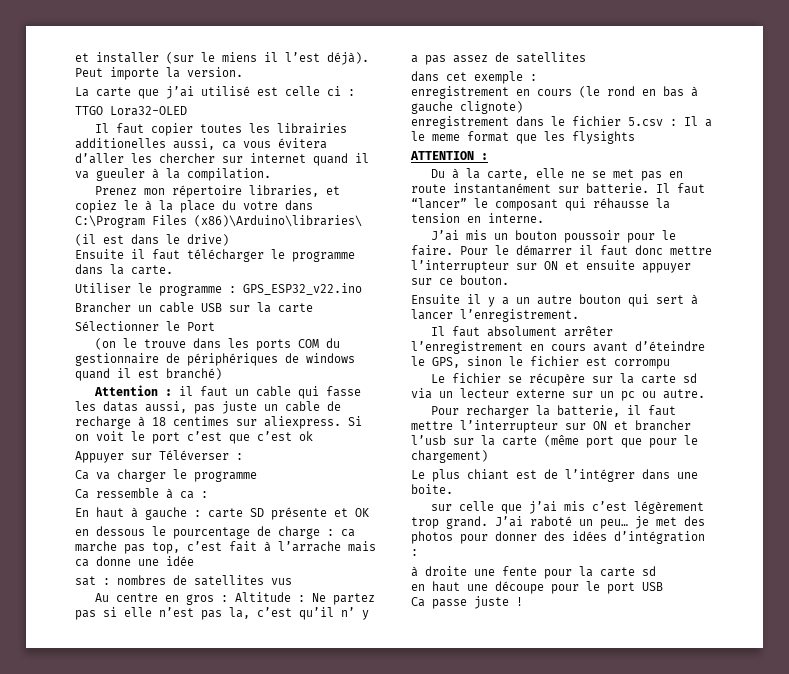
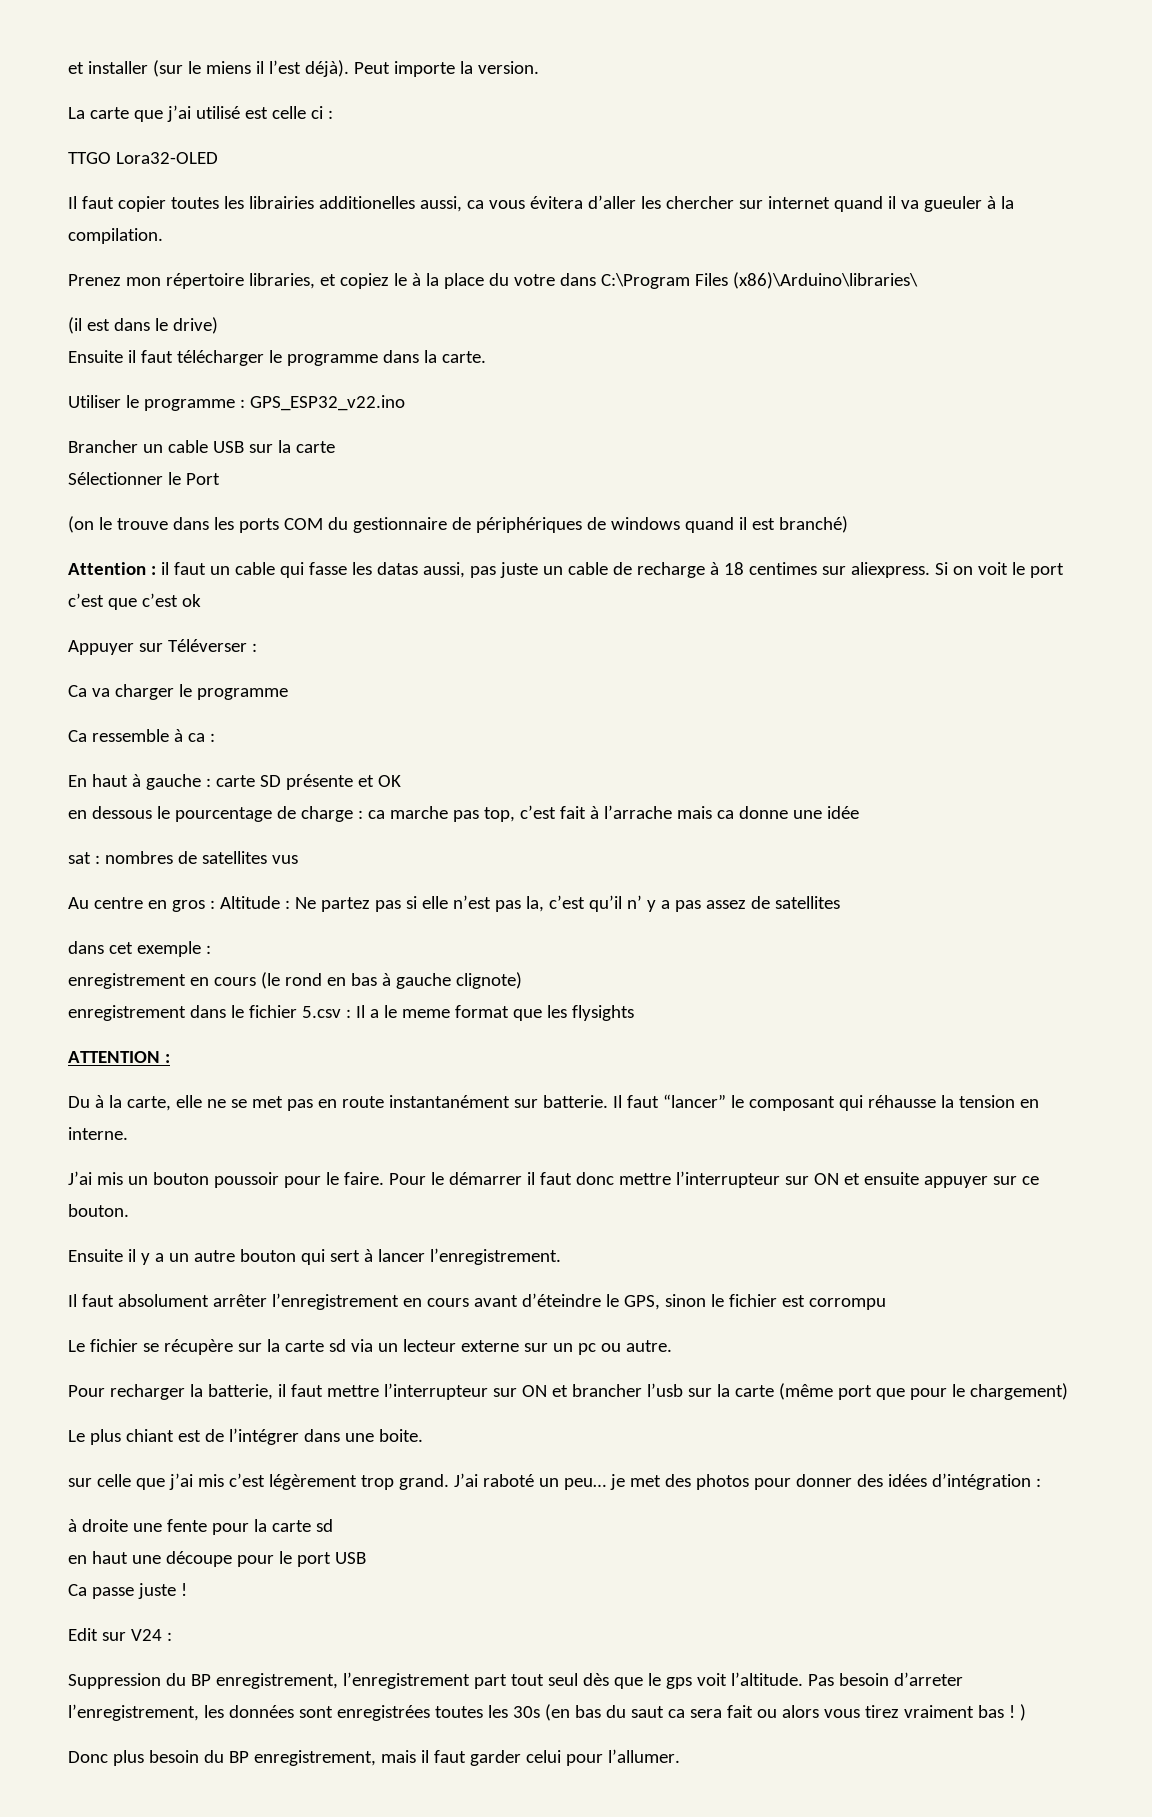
+ Edit sur V24 :
+ Suppression du BP enregistrement, l’enregistrement part tout seul dès que le gps voit l’altitude. Pas besoin d’arreter l’enregistrement, les données sont enregistrées toutes les 30s (en bas du saut ca sera fait ou alors vous tirez vraiment bas ! )
+ Donc plus besoin du BP enregistrement, mais il faut garder celui pour l’allumer.

